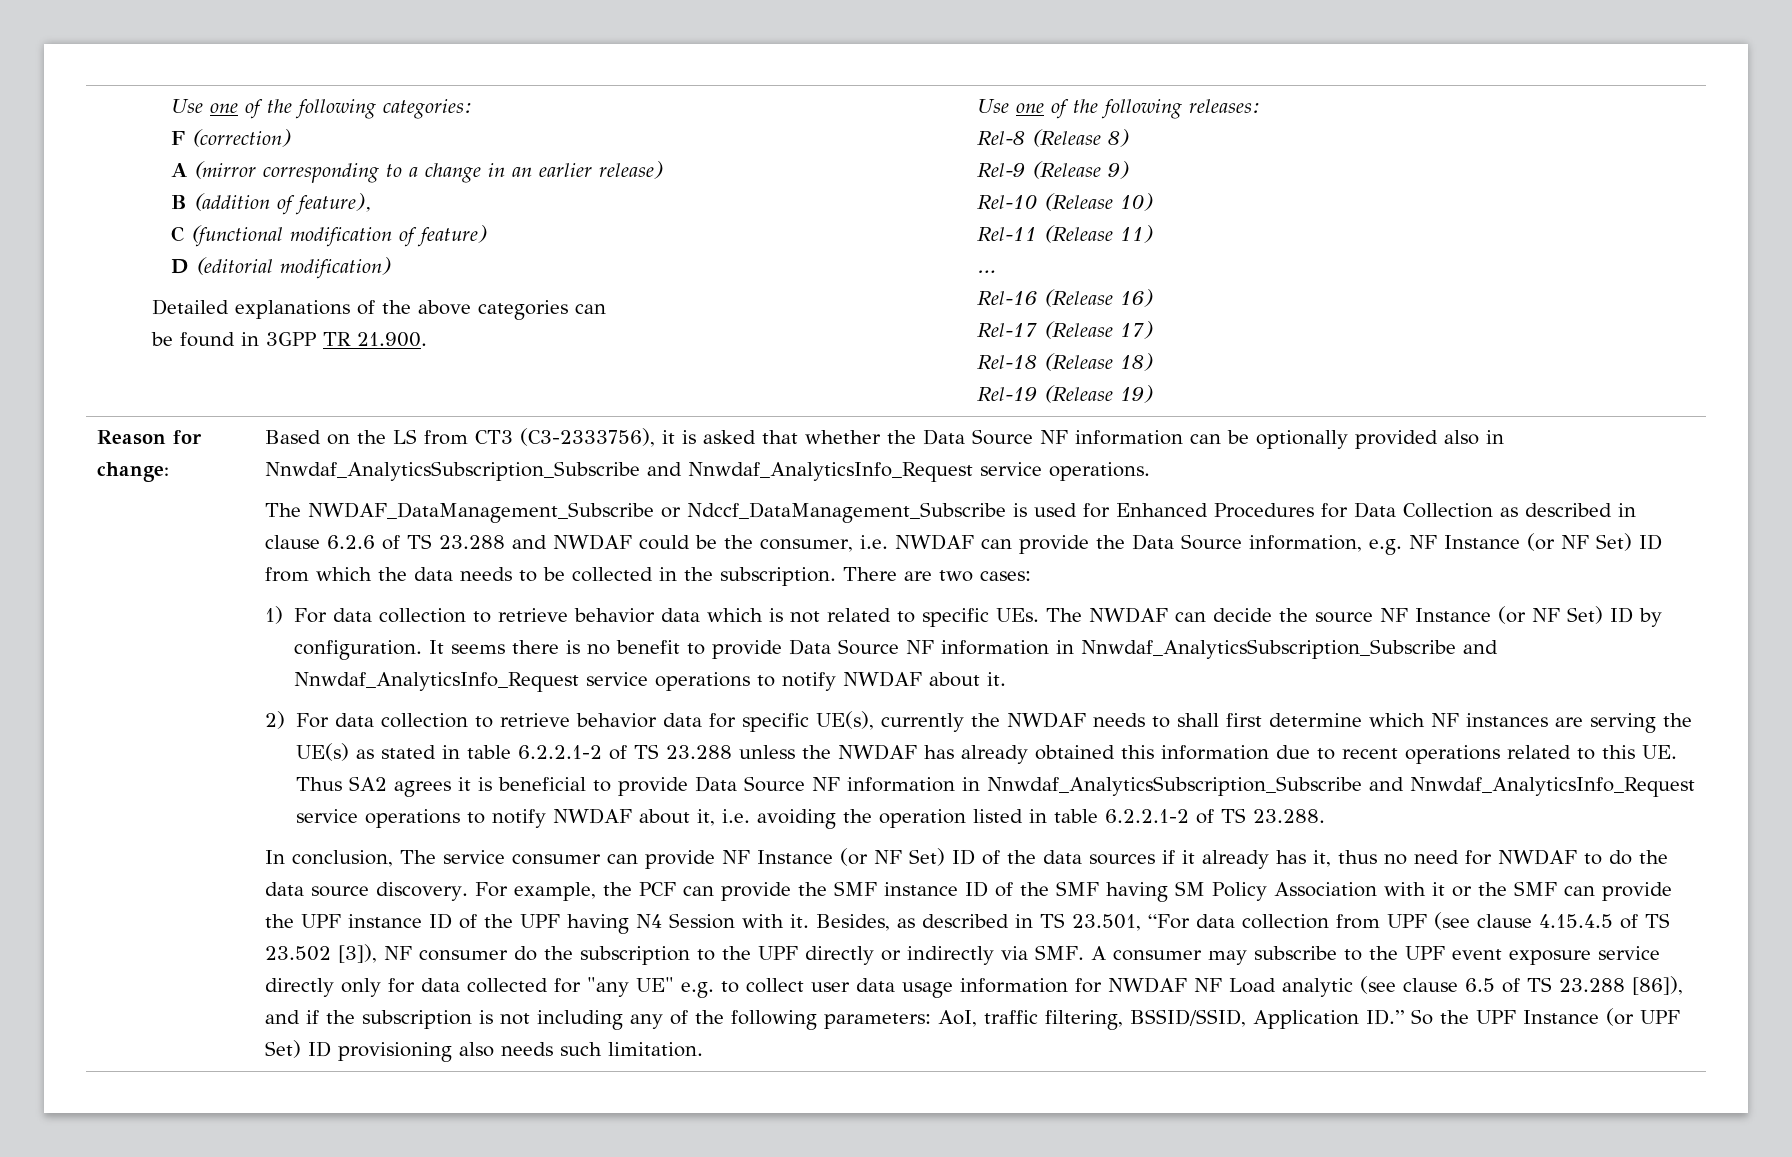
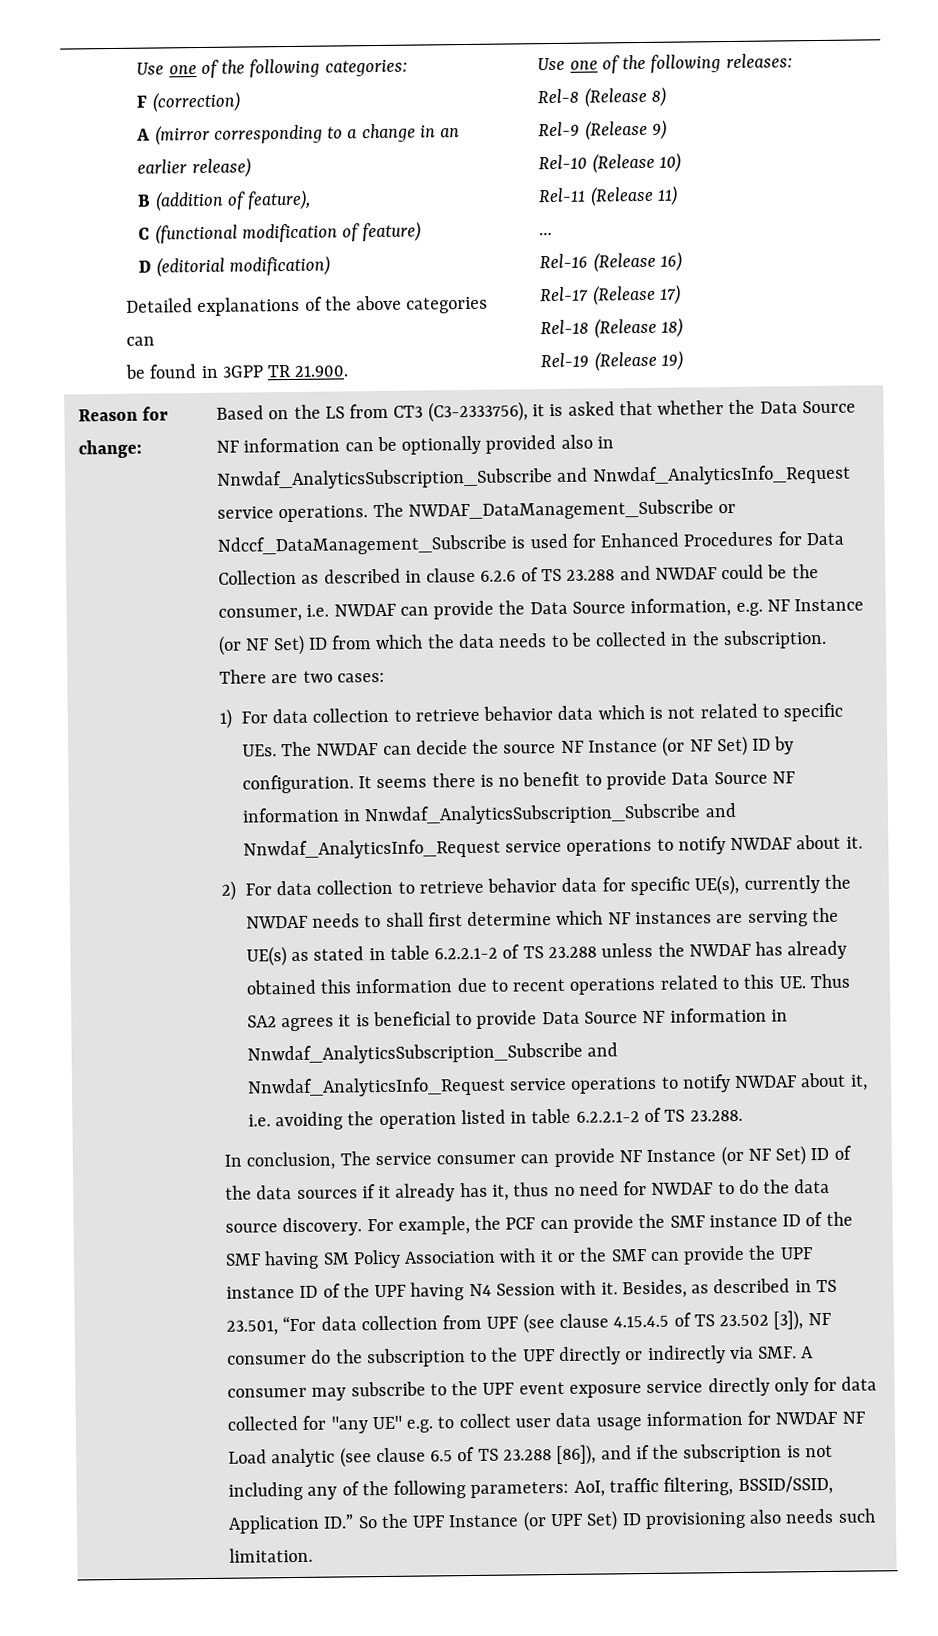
- Based on the LS from CT3 (C3-2333756), it is asked that whether the Data Source NF information can be optionally provided also in Nnwdaf_AnalyticsSubscription_Subscribe and Nnwdaf_AnalyticsInfo_Request service operations.
- The NWDAF_DataManagement_Subscribe or Ndccf_DataManagement_Subscribe is used for Enhanced Procedures for Data Collection as described in clause 6.2.6 of TS 23.288 and NWDAF could be the consumer, i.e. NWDAF can provide the Data Source information, e.g. NF Instance (or NF Set) ID from which the data needs to be collected in the subscription.
+ Based on the LS from CT3 (C3-2333756), it is asked that whether the Data Source NF information can be optionally provided also in Nnwdaf_AnalyticsSubscription_Subscribe and Nnwdaf_AnalyticsInfo_Request service operations. The NWDAF_DataManagement_Subscribe or Ndccf_DataManagement_Subscribe is used for Enhanced Procedures for Data Collection as described in clause 6.2.6 of TS 23.288 and NWDAF could be the consumer, i.e. NWDAF can provide the Data Source information, e.g. NF Instance (or NF Set) ID from which the data needs to be collected in the subscription.

